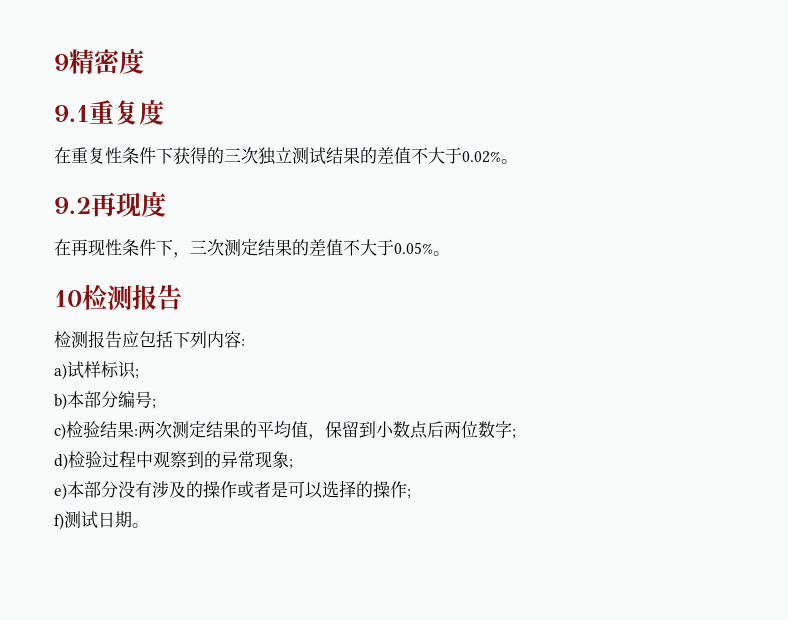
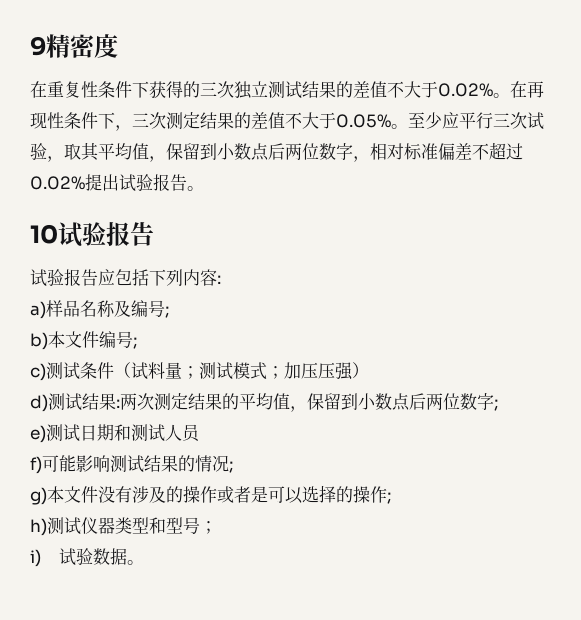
- 9.1重复度
- 在重复性条件下获得的三次独立测试结果的差值不大于0.02%。
- 9.2再现度
- 在再现性条件下，三次测定结果的差值不大于0.05%。
+ 在重复性条件下获得的三次独立测试结果的差值不大于0.02%。在再现性条件下，三次测定结果的差值不大于0.05%。至少应平行三次试验，取其平均值，保留到小数点后两位数字，相对标准偏差不超过0.02%提出试验报告。
- 10检测报告
+ 10试验报告
- 检测报告应包括下列内容:
+ 试验报告应包括下列内容:
- a)试样标识;
+ a)样品名称及编号;
- b)本部分编号;
+ b)本文件编号;
- c)检验结果:两次测定结果的平均值，保留到小数点后两位数字;
+ c)测试条件（试料量；测试模式；加压压强）
+ d)测试结果:两次测定结果的平均值，保留到小数点后两位数字;
- d)检验过程中观察到的异常现象;
- e)本部分没有涉及的操作或者是可以选择的操作;
+ e)测试日期和测试人员
+ f)可能影响测试结果的情况;
+ g)本文件没有涉及的操作或者是可以选择的操作;
- f)测试日期。
+ h)测试仪器类型和型号；
+ i)试验数据。

